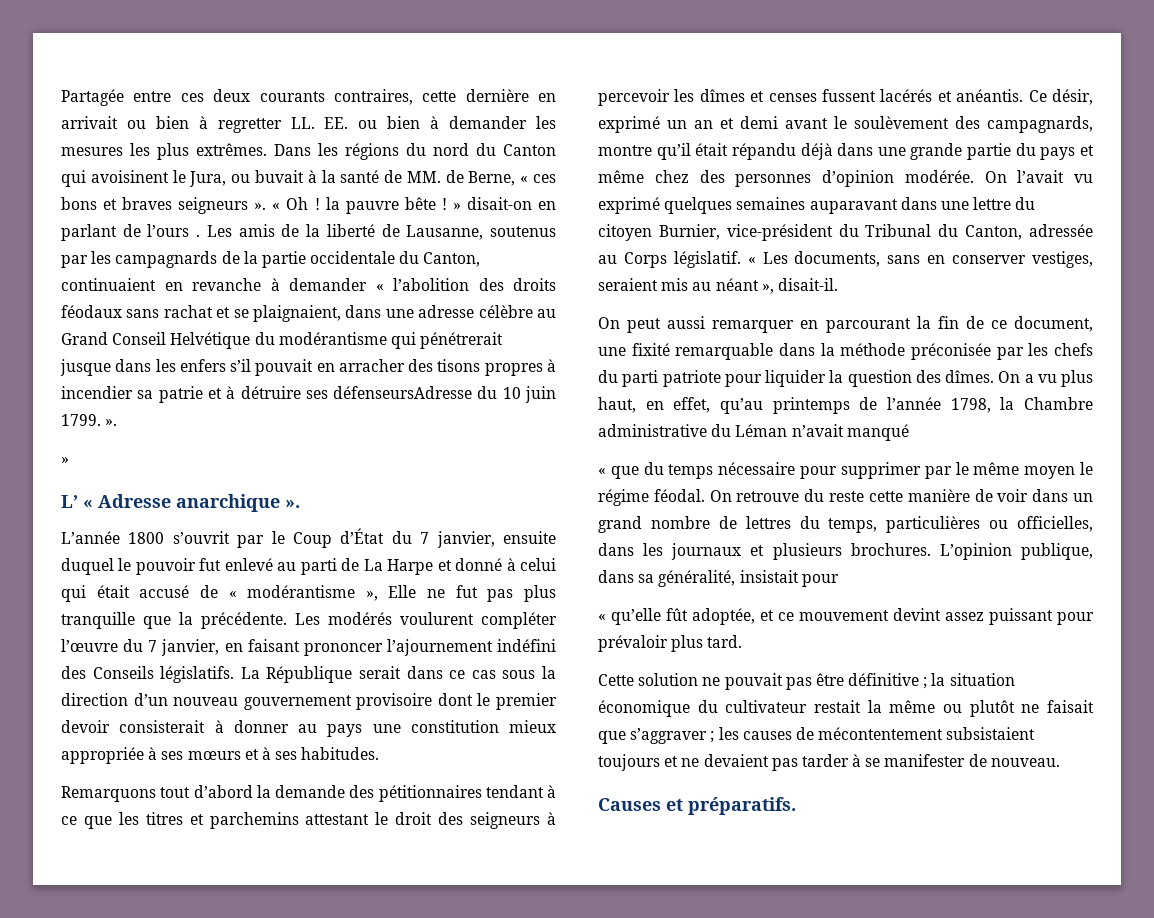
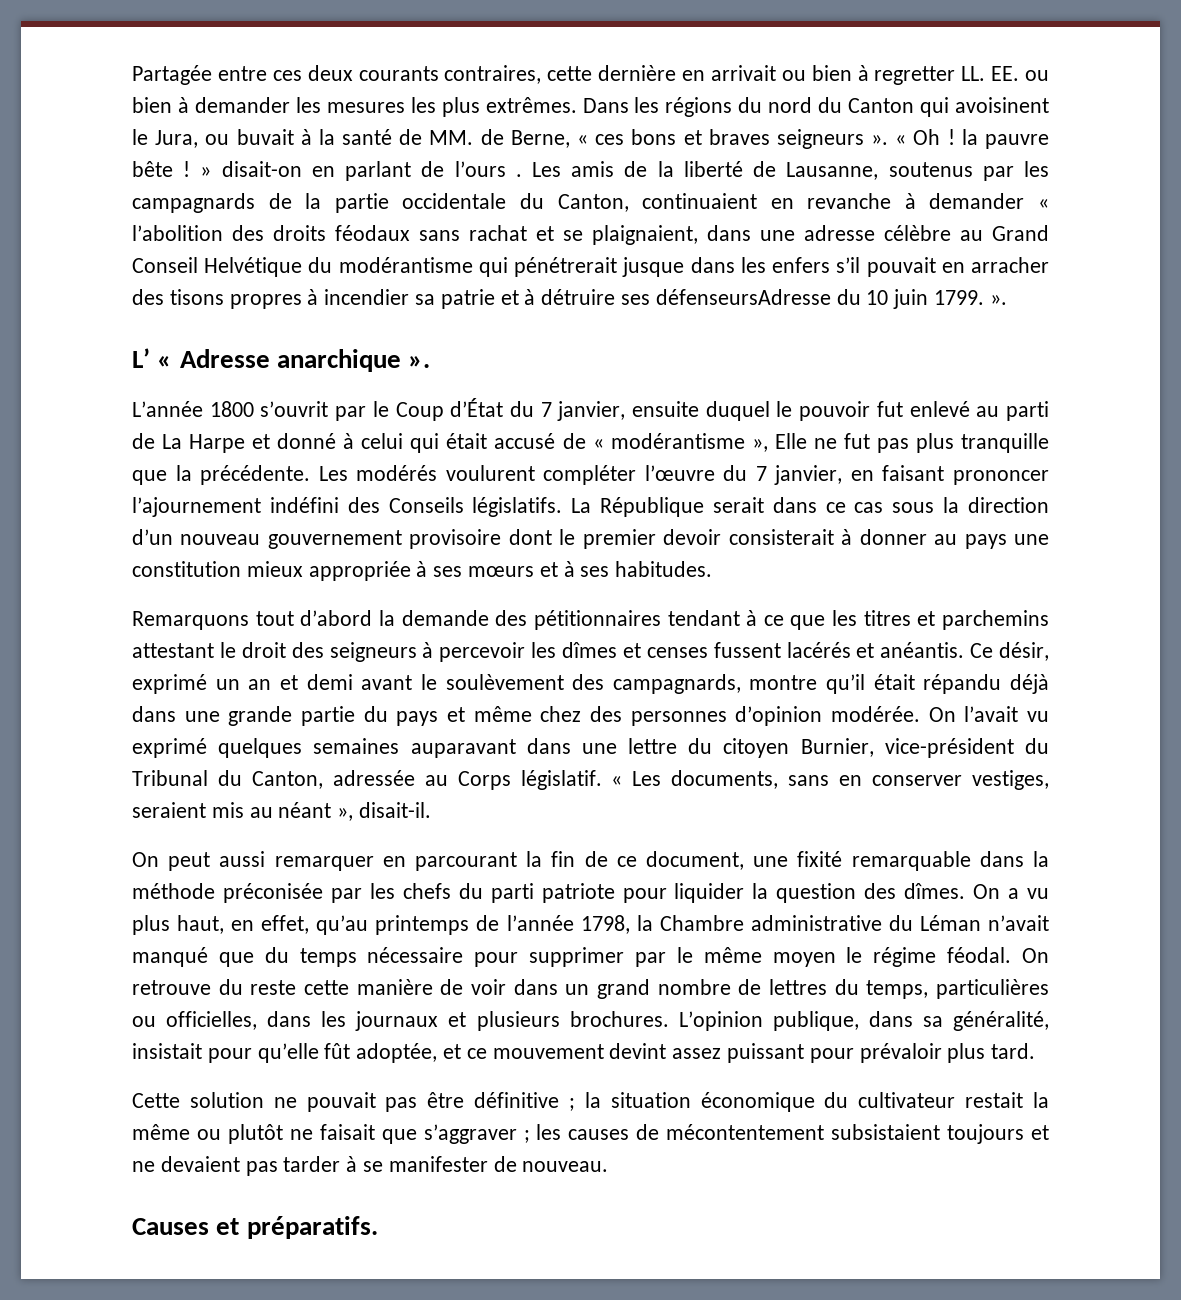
  Les amis de la liberté de Lausanne, soutenus par les campagnards de la partie occidentale du Canton, continuaient en revanche à demander « l’abolition des droits féodaux sans rachat et se plaignaient, dans une adresse célèbre au Grand Conseil Helvétique du modérantisme qui pénétrerait jusque dans les enfers s’il pouvait en arracher des tisons propres à incendier sa patrie et à détruire ses défenseursAdresse du 10 juin 1799. ».
- »
- On a vu plus haut, en effet, qu’au printemps de l’année 1798, la Chambre administrative du Léman n’avait manqué
- « que du temps nécessaire pour supprimer par le même moyen le régime féodal.
+ On a vu plus haut, en effet, qu’au printemps de l’année 1798, la Chambre administrative du Léman n’avait manqué que du temps nécessaire pour supprimer par le même moyen le régime féodal.
- L’opinion publique, dans sa généralité, insistait pour
- « qu’elle fût adoptée, et ce mouvement devint assez puissant pour prévaloir plus tard.
+ L’opinion publique, dans sa généralité, insistait pour qu’elle fût adoptée, et ce mouvement devint assez puissant pour prévaloir plus tard.

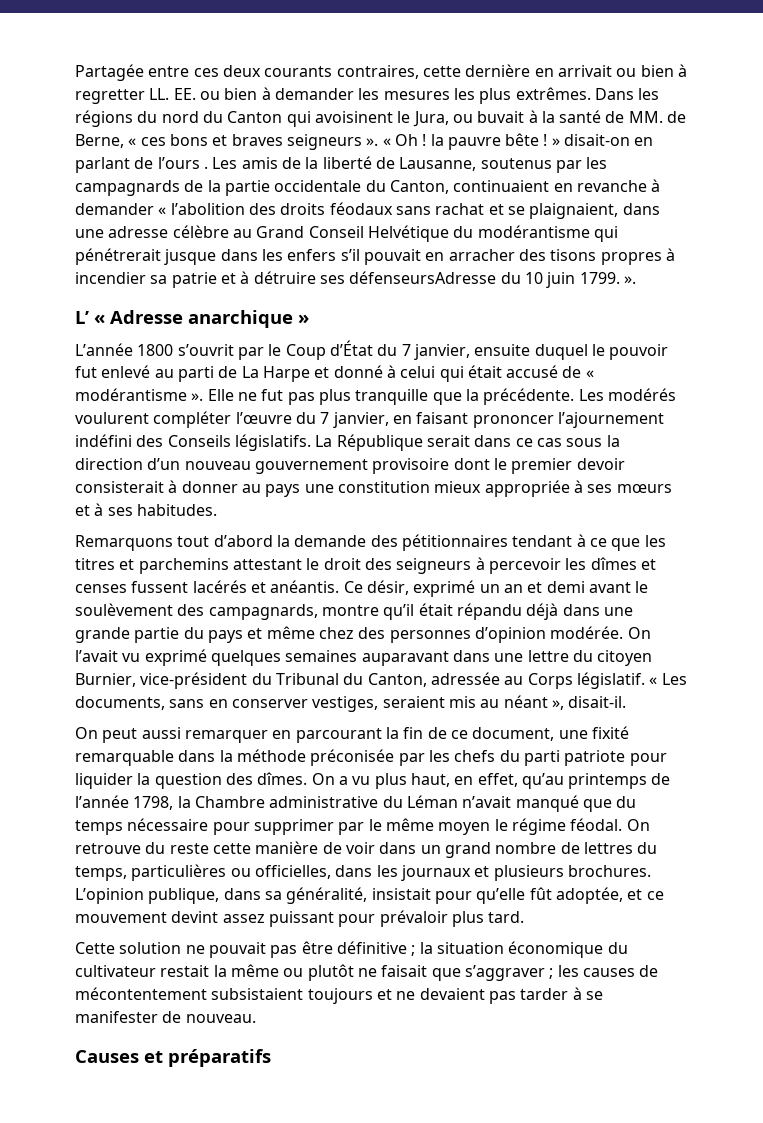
- L’ « Adresse anarchique ».
+ L’ « Adresse anarchique »
- L’année 1800 s’ouvrit par le Coup d’État du 7 janvier, ensuite duquel le pouvoir fut enlevé au parti de La Harpe et donné à celui qui était accusé de « modérantisme », Elle ne fut pas plus tranquille que la précédente.
+ L’année 1800 s’ouvrit par le Coup d’État du 7 janvier, ensuite duquel le pouvoir fut enlevé au parti de La Harpe et donné à celui qui était accusé de « modérantisme ». Elle ne fut pas plus tranquille que la précédente.
- Causes et préparatifs.
+ Causes et préparatifs

